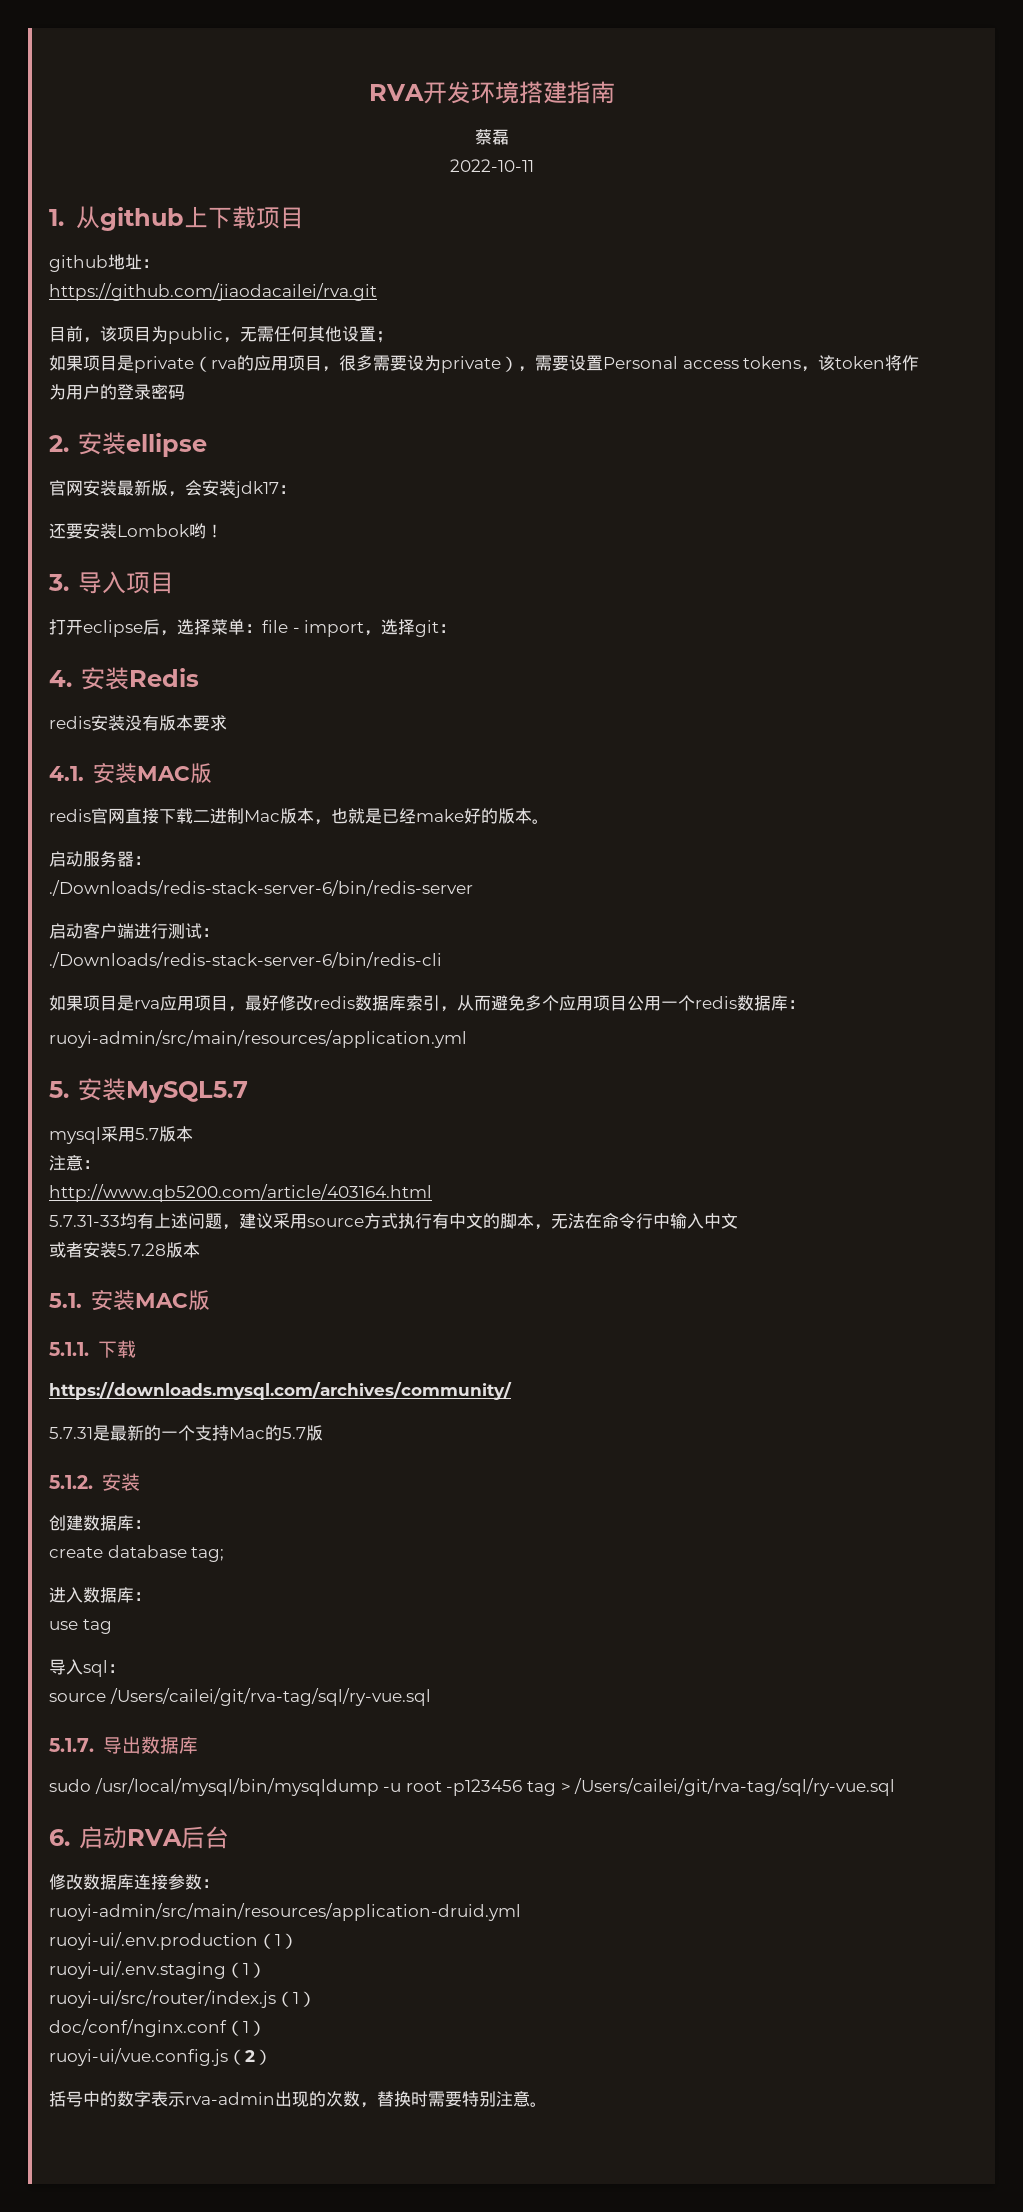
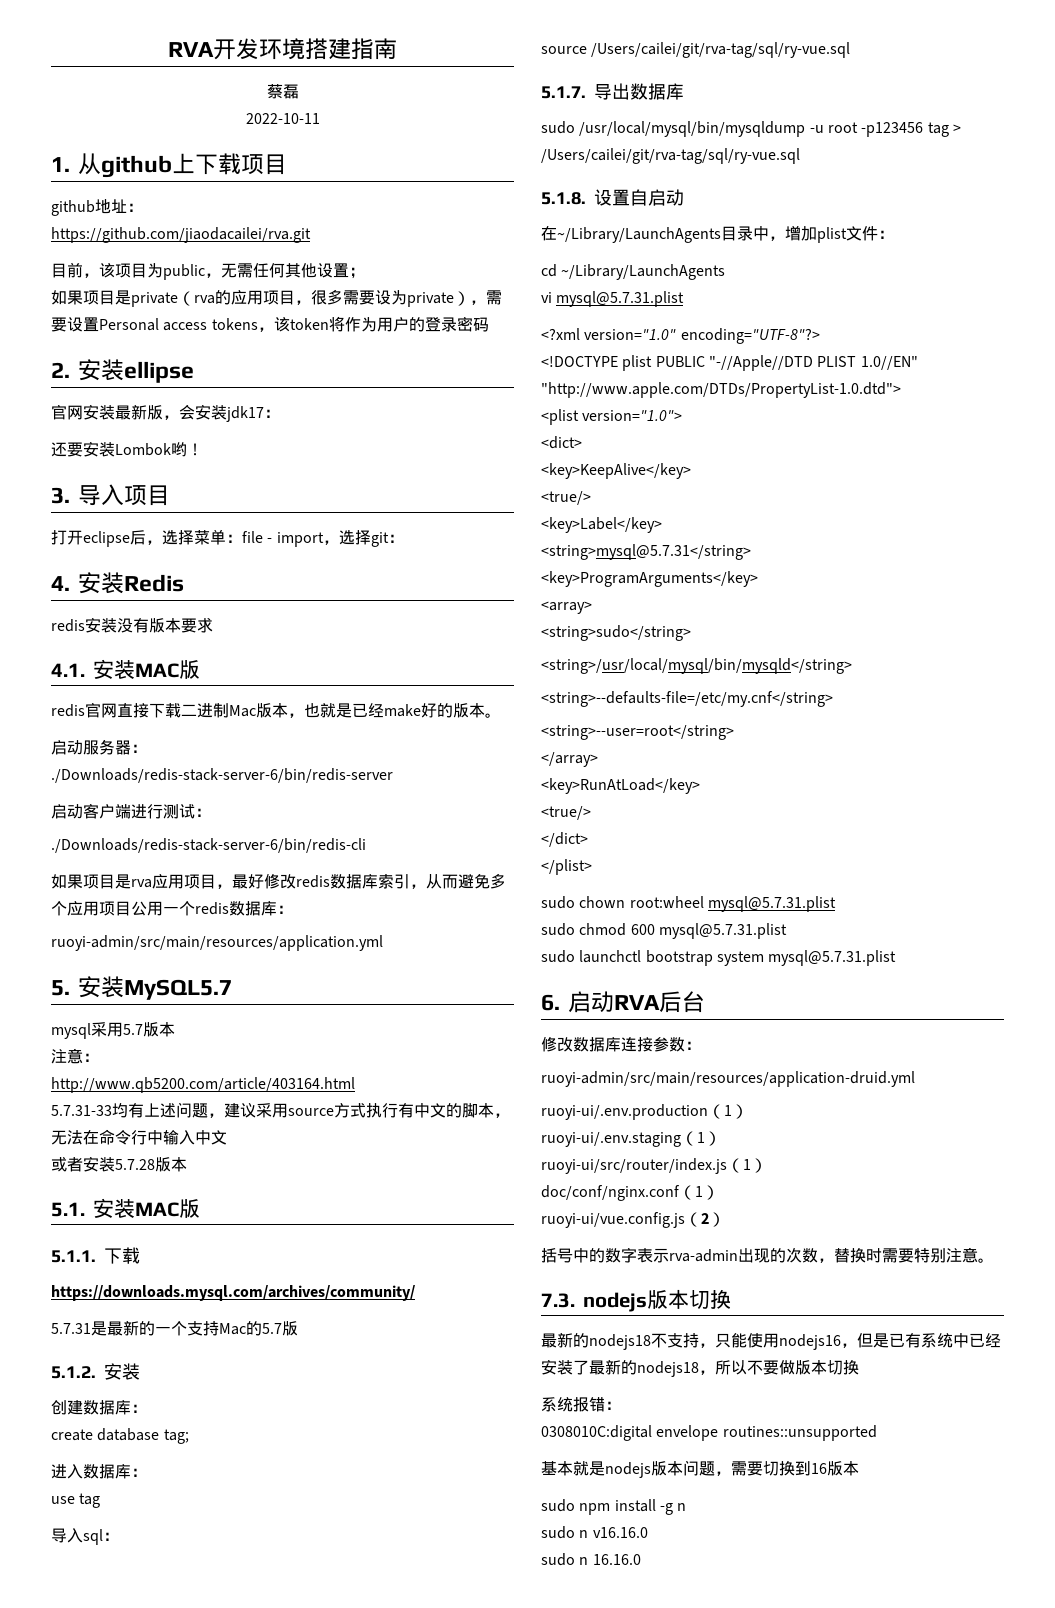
+ 5.1.8.设置自启动
+ 在~/Library/LaunchAgents目录中，增加plist文件：
+ cd ~/Library/LaunchAgents
+ vi mysql@5.7.31.plist
+ <?xml version="1.0" encoding="UTF-8"?>
+ <!DOCTYPE plist PUBLIC "-//Apple//DTD PLIST 1.0//EN" "http://www.apple.com/DTDs/PropertyList-1.0.dtd">
+ <plist version="1.0">
+ <dict>
+ <key>KeepAlive</key>
+ <true/>
+ <key>Label</key>
+ <string>mysql@5.7.31</string>
+ <key>ProgramArguments</key>
+ <array>
+ <string>sudo</string>
+ <string>/usr/local/mysql/bin/mysqld</string>
+ <string>--defaults-file=/etc/my.cnf</string>
+ <string>--user=root</string>
+ </array>
+ <key>RunAtLoad</key>
+ <true/>
+ </dict>
+ </plist>
+ sudo chown root:wheel mysql@5.7.31.plist
+ sudo chmod 600 mysql@5.7.31.plist
+ sudo launchctl bootstrap system mysql@5.7.31.plist
+ 7.3. nodejs版本切换
+ 最新的nodejs18不支持，只能使用nodejs16，但是已有系统中已经安装了最新的nodejs18，所以不要做版本切换
+ 系统报错：
+ 0308010C:digital envelope routines::unsupported
+ 基本就是nodejs版本问题，需要切换到16版本
+ sudo npm install -g n
+ sudo n v16.16.0
+ sudo n 16.16.0

